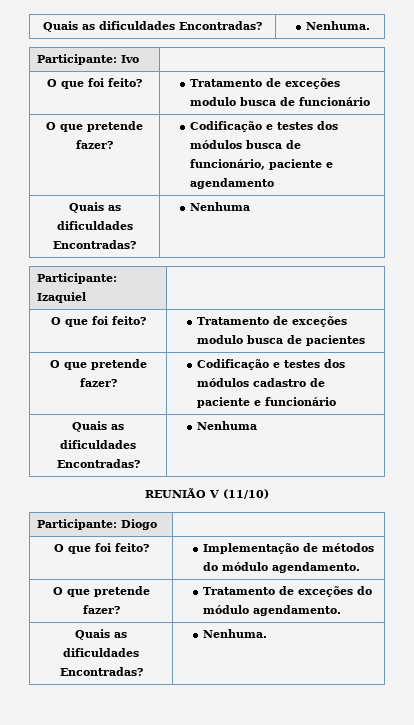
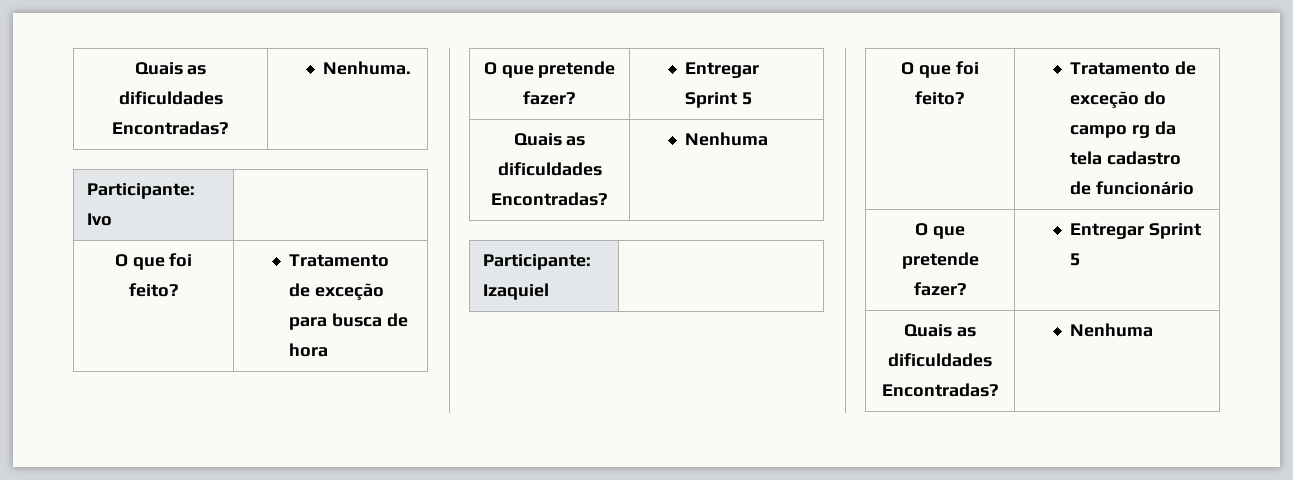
- O que foi feito? | Tratamento de exceções modulo busca de funcionário
- O que pretende fazer? | Codificação e testes dos módulos busca de funcionário, paciente e agendamento
+ O que foi feito? | Tratamento de exceção para busca de hora
+ O que pretende fazer? | Entregar Sprint 5
- O que foi feito? | Tratamento de exceções modulo busca de pacientes
- O que pretende fazer? | Codificação e testes dos módulos cadastro de paciente e funcionário
+ O que foi feito? | Tratamento de exceção do campo rg da tela cadastro de funcionário
+ O que pretende fazer? | Entregar Sprint 5
  Quais as dificuldades Encontradas? | Nenhuma
- REUNIÃO V (11/10)
- Participante: Diogo |
- O que foi feito? | Implementação de métodos do módulo agendamento.
- O que pretende fazer? | Tratamento de exceções do módulo agendamento.
- Quais as dificuldades Encontradas? | Nenhuma.

